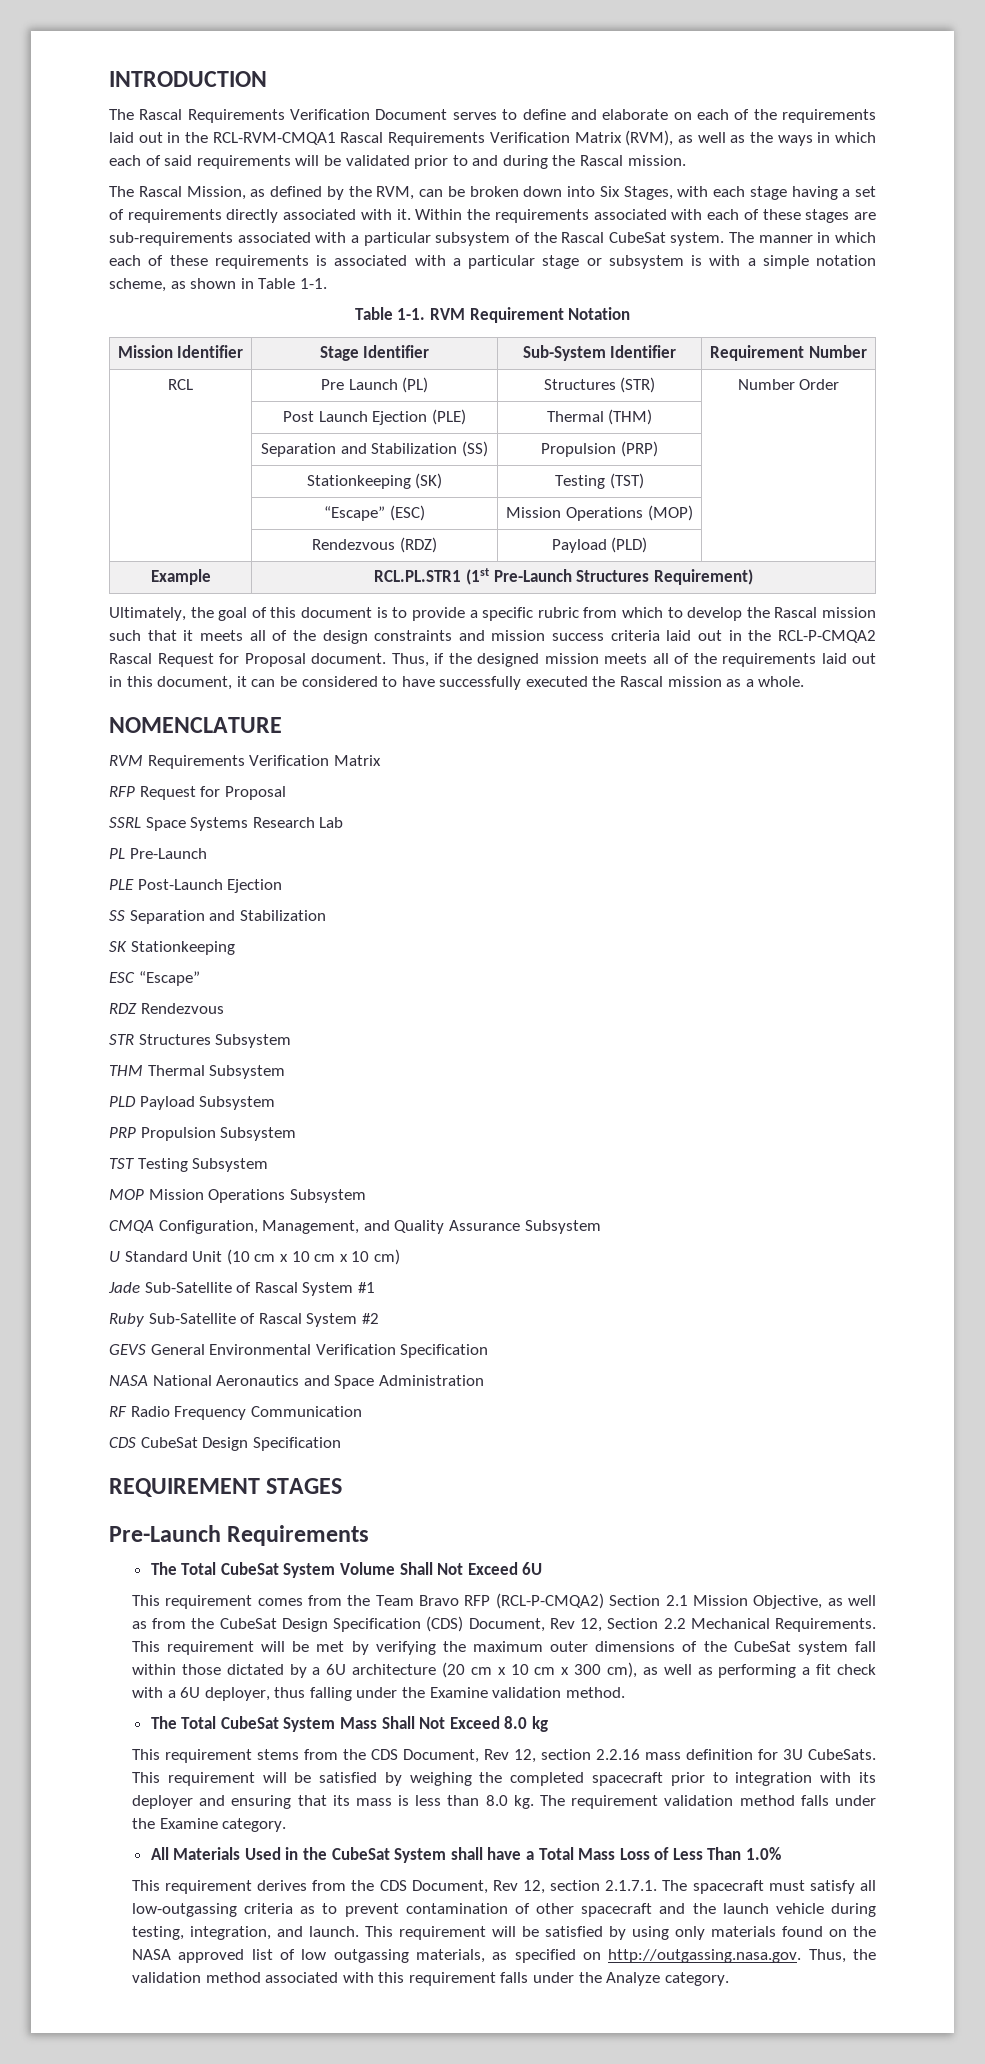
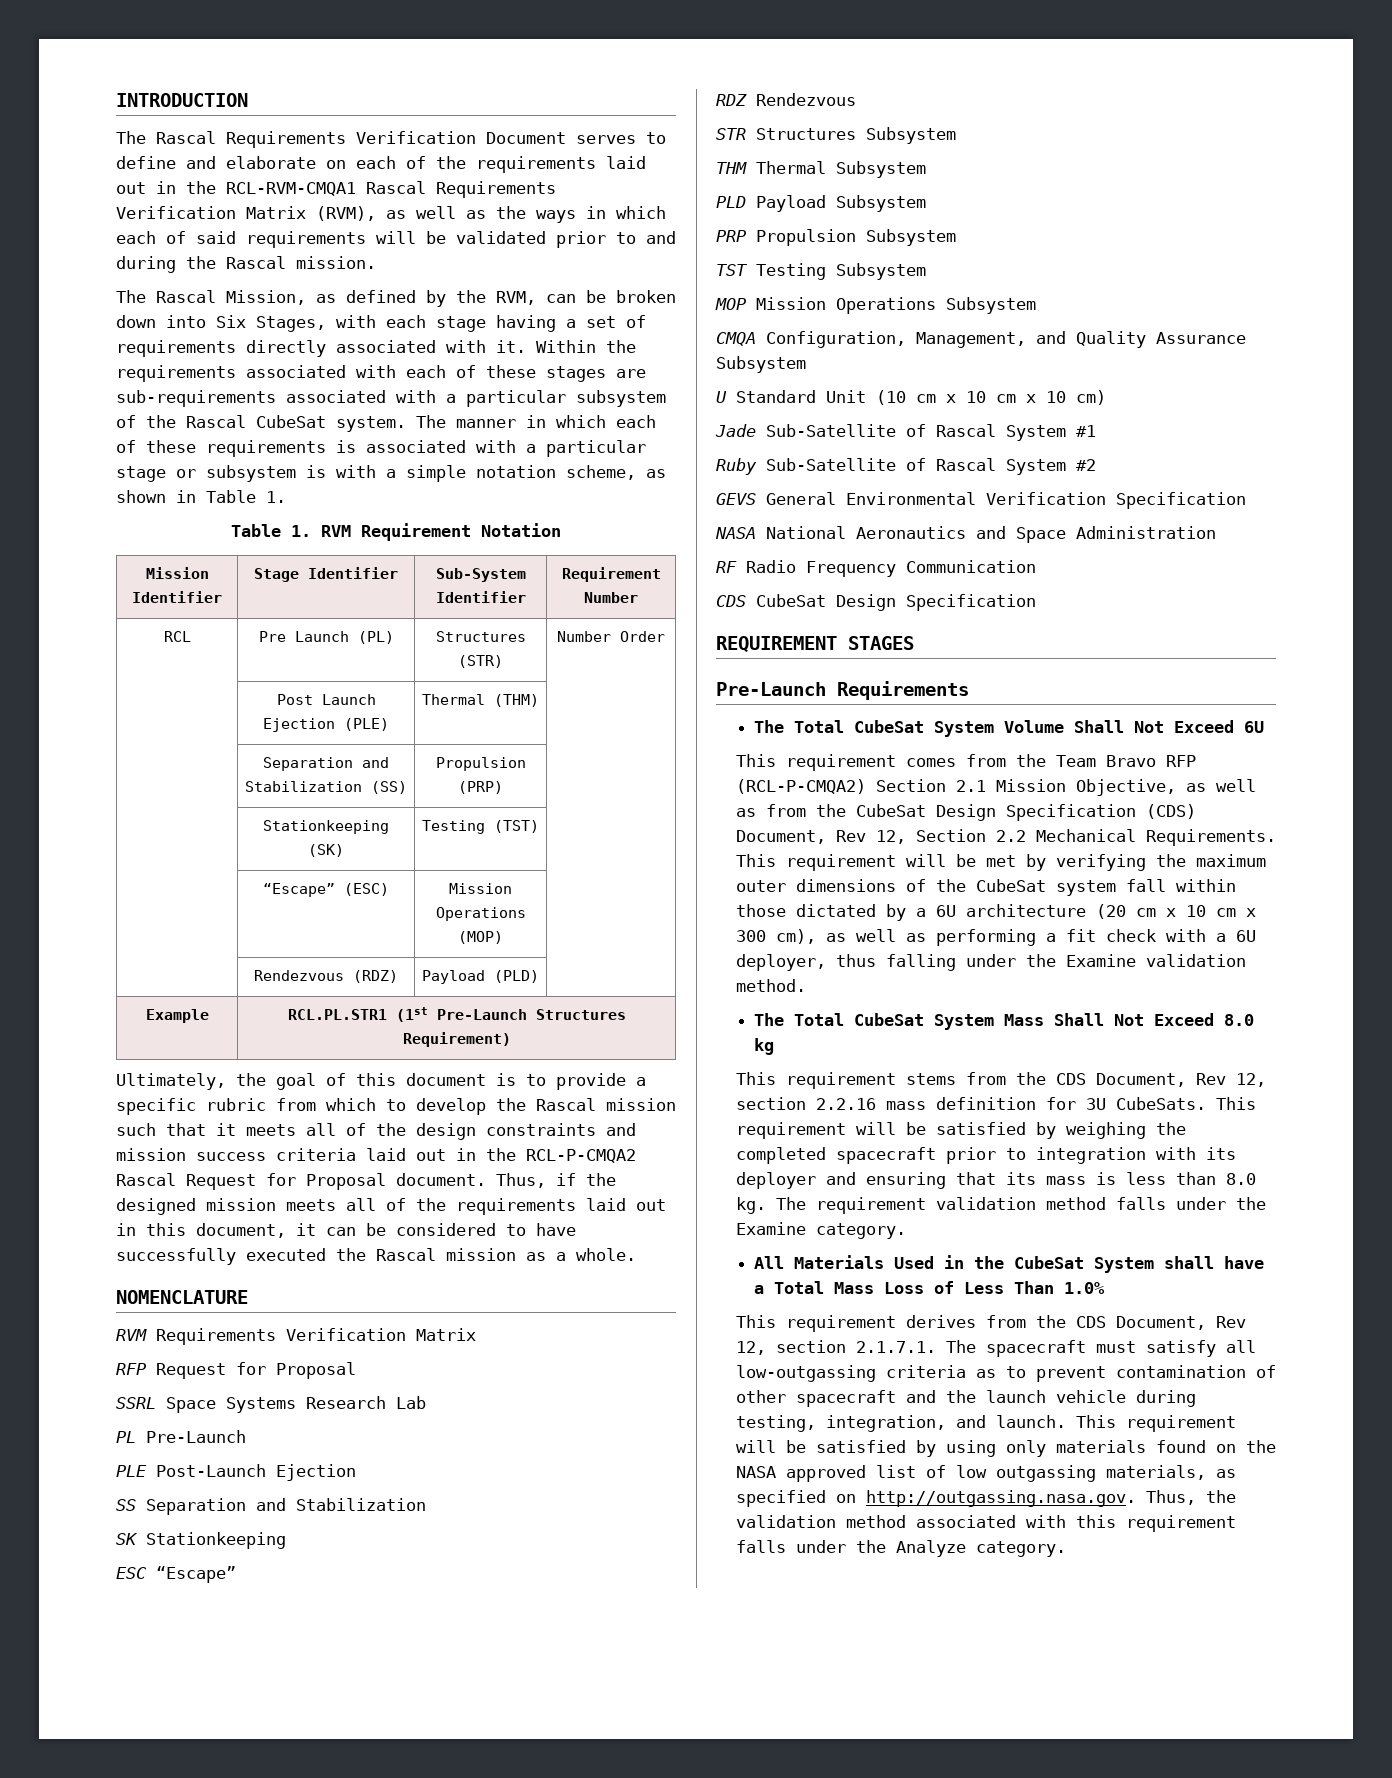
- The manner in which each of these requirements is associated with a particular stage or subsystem is with a simple notation scheme, as shown in Table 1-1.
- Table 1-1. RVM Requirement Notation
+ The manner in which each of these requirements is associated with a particular stage or subsystem is with a simple notation scheme, as shown in Table 1.
+ Table 1. RVM Requirement Notation

